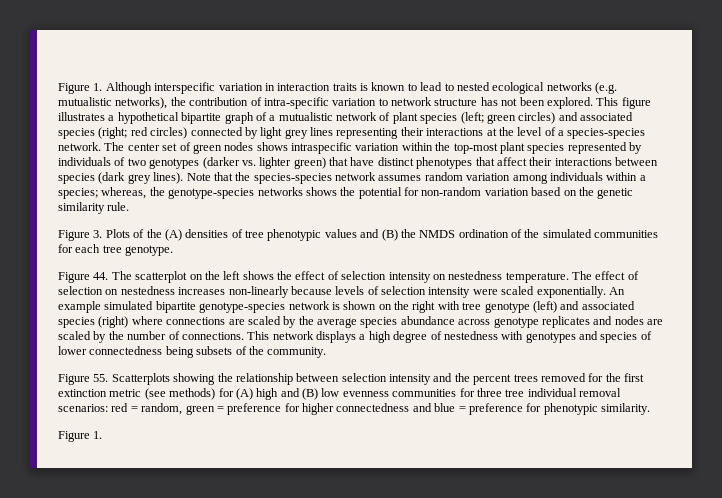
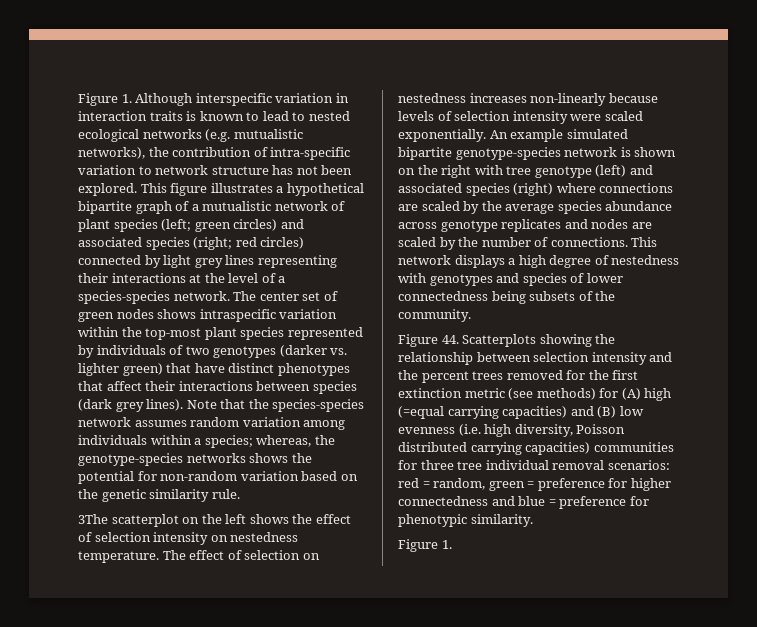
- Figure 3. Plots of the (A) densities of tree phenotypic values and (B) the NMDS ordination of the simulated communities for each tree genotype.
- Figure 44. The scatterplot on the left shows the effect of selection intensity on nestedness temperature.
+ 3The scatterplot on the left shows the effect of selection intensity on nestedness temperature.
- Figure 55. Scatterplots showing the relationship between selection intensity and the percent trees removed for the first extinction metric (see methods) for (A) high and (B) low evenness communities for three tree individual removal scenarios: red = random, green = preference for higher connectedness and blue = preference for phenotypic similarity.
+ Figure 44. Scatterplots showing the relationship between selection intensity and the percent trees removed for the first extinction metric (see methods) for (A) high (=equal carrying capacities) and (B) low evenness (i.e. high diversity, Poisson distributed carrying capacities) communities for three tree individual removal scenarios: red = random, green = preference for higher connectedness and blue = preference for phenotypic similarity.

